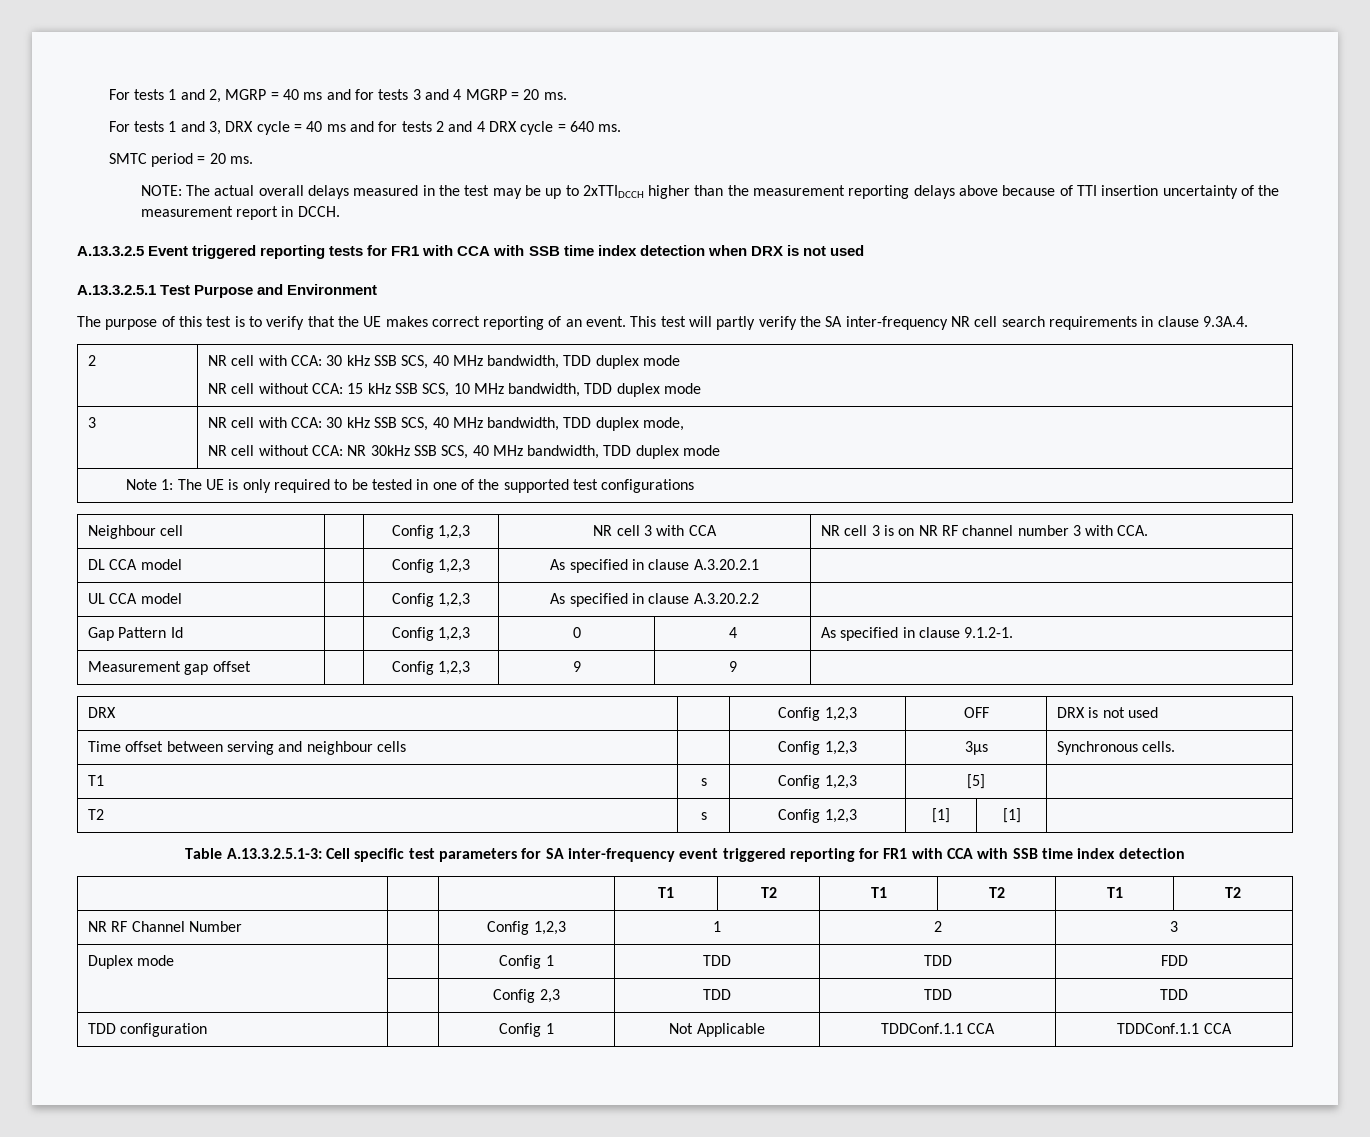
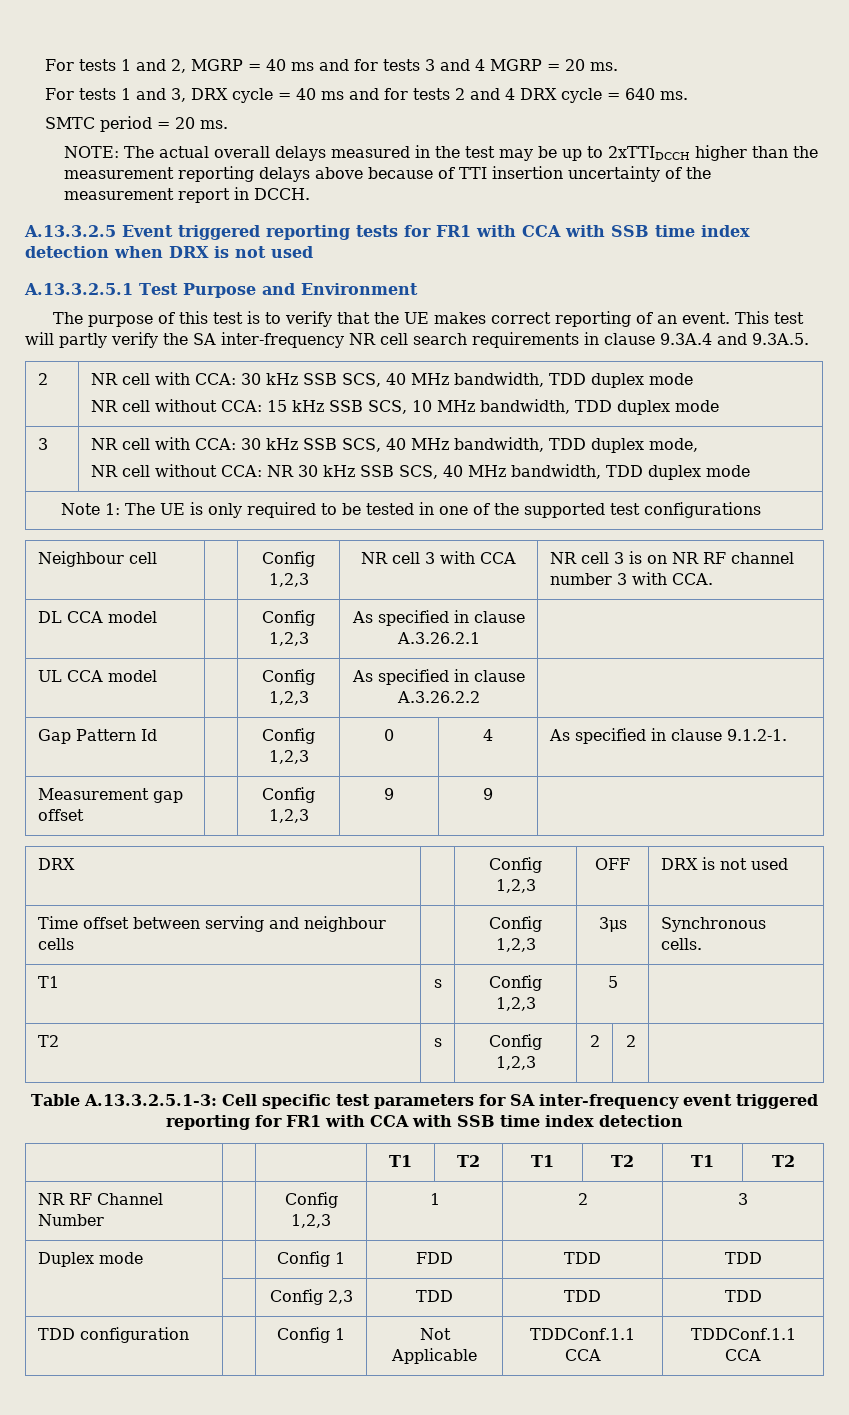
- This test will partly verify the SA inter-frequency NR cell search requirements in clause 9.3A.4.
+ This test will partly verify the SA inter-frequency NR cell search requirements in clause 9.3A.4 and 9.3A.5.
  3 | NR cell with CCA: 30 kHz SSB SCS, 40 MHz bandwidth, TDD duplex mode,
- NR cell without CCA: NR 30kHz SSB SCS, 40 MHz bandwidth, TDD duplex mode
+ NR cell without CCA: NR 30 kHz SSB SCS, 40 MHz bandwidth, TDD duplex mode
- DL CCA model | | Config 1,2,3 | As specified in clause A.3.20.2.1 |
+ DL CCA model | | Config 1,2,3 | As specified in clause A.3.26.2.1 |
- UL CCA model | | Config 1,2,3 | As specified in clause A.3.20.2.2 |
+ UL CCA model | | Config 1,2,3 | As specified in clause A.3.26.2.2 |
- T1 | s | Config 1,2,3 | [5] |
+ T1 | s | Config 1,2,3 | 5 |
- T2 | s | Config 1,2,3 | [1] | [1] |
+ T2 | s | Config 1,2,3 | 2 | 2 |
- Duplex mode | | Config 1 | TDD | TDD | FDD
+ Duplex mode | | Config 1 | FDD | TDD | TDD

